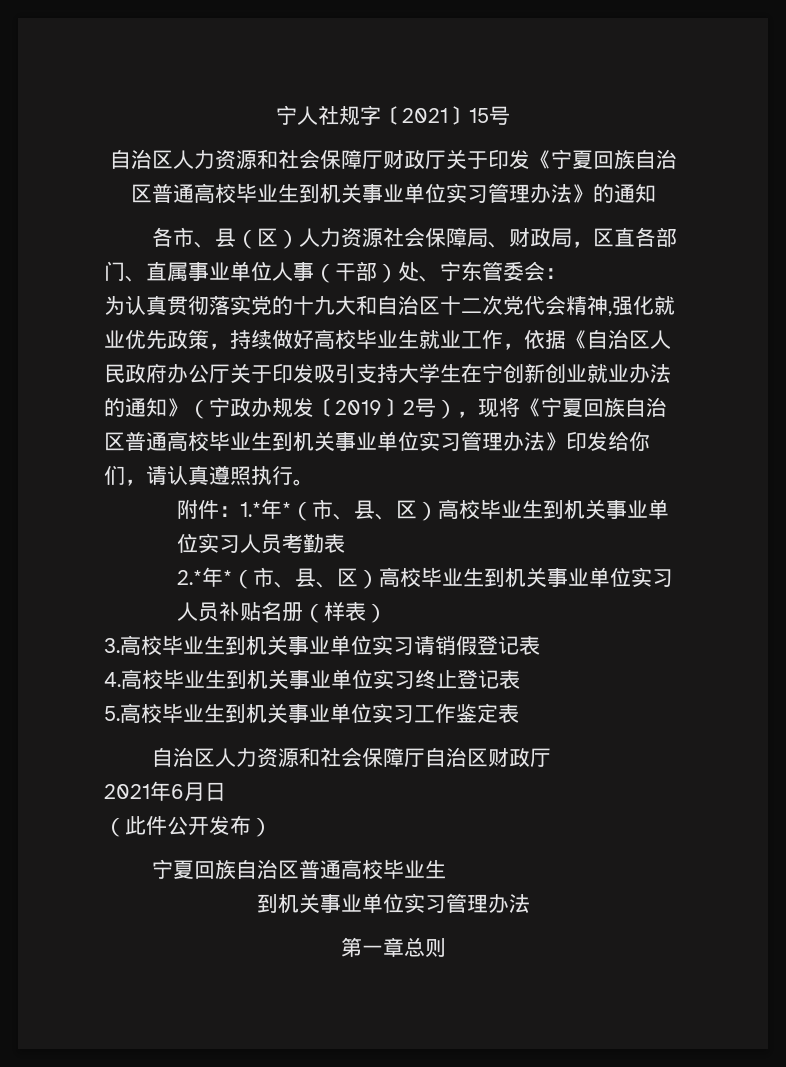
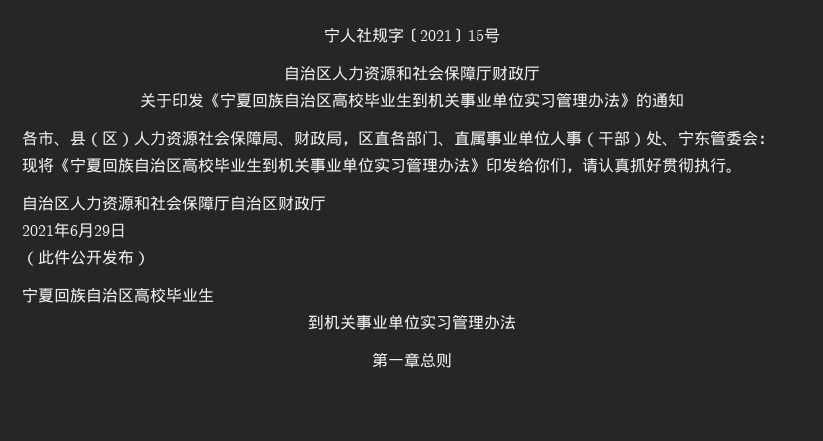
- 自治区人力资源和社会保障厅财政厅关于印发《宁夏回族自治区普通高校毕业生到机关事业单位实习管理办法》的通知
+ 自治区人力资源和社会保障厅财政厅
+ 关于印发《宁夏回族自治区高校毕业生到机关事业单位实习管理办法》的通知
- 为认真贯彻落实党的十九大和自治区十二次党代会精神,强化就业优先政策，持续做好高校毕业生就业工作，依据《自治区人民政府办公厅关于印发吸引支持大学生在宁创新创业就业办法的通知》（宁政办规发〔2019〕2号），现将《宁夏回族自治区普通高校毕业生到机关事业单位实习管理办法》印发给你们，请认真遵照执行。
+ 现将《宁夏回族自治区高校毕业生到机关事业单位实习管理办法》印发给你们，请认真抓好贯彻执行。
- 附件：1.*年*（市、县、区）高校毕业生到机关事业单位实习人员考勤表
- 2.*年*（市、县、区）高校毕业生到机关事业单位实习人员补贴名册（样表）
- 3.高校毕业生到机关事业单位实习请销假登记表
- 4.高校毕业生到机关事业单位实习终止登记表
- 5.高校毕业生到机关事业单位实习工作鉴定表
- 2021年6月日
+ 2021年6月29日
  （此件公开发布）
- 宁夏回族自治区普通高校毕业生
+ 宁夏回族自治区高校毕业生

